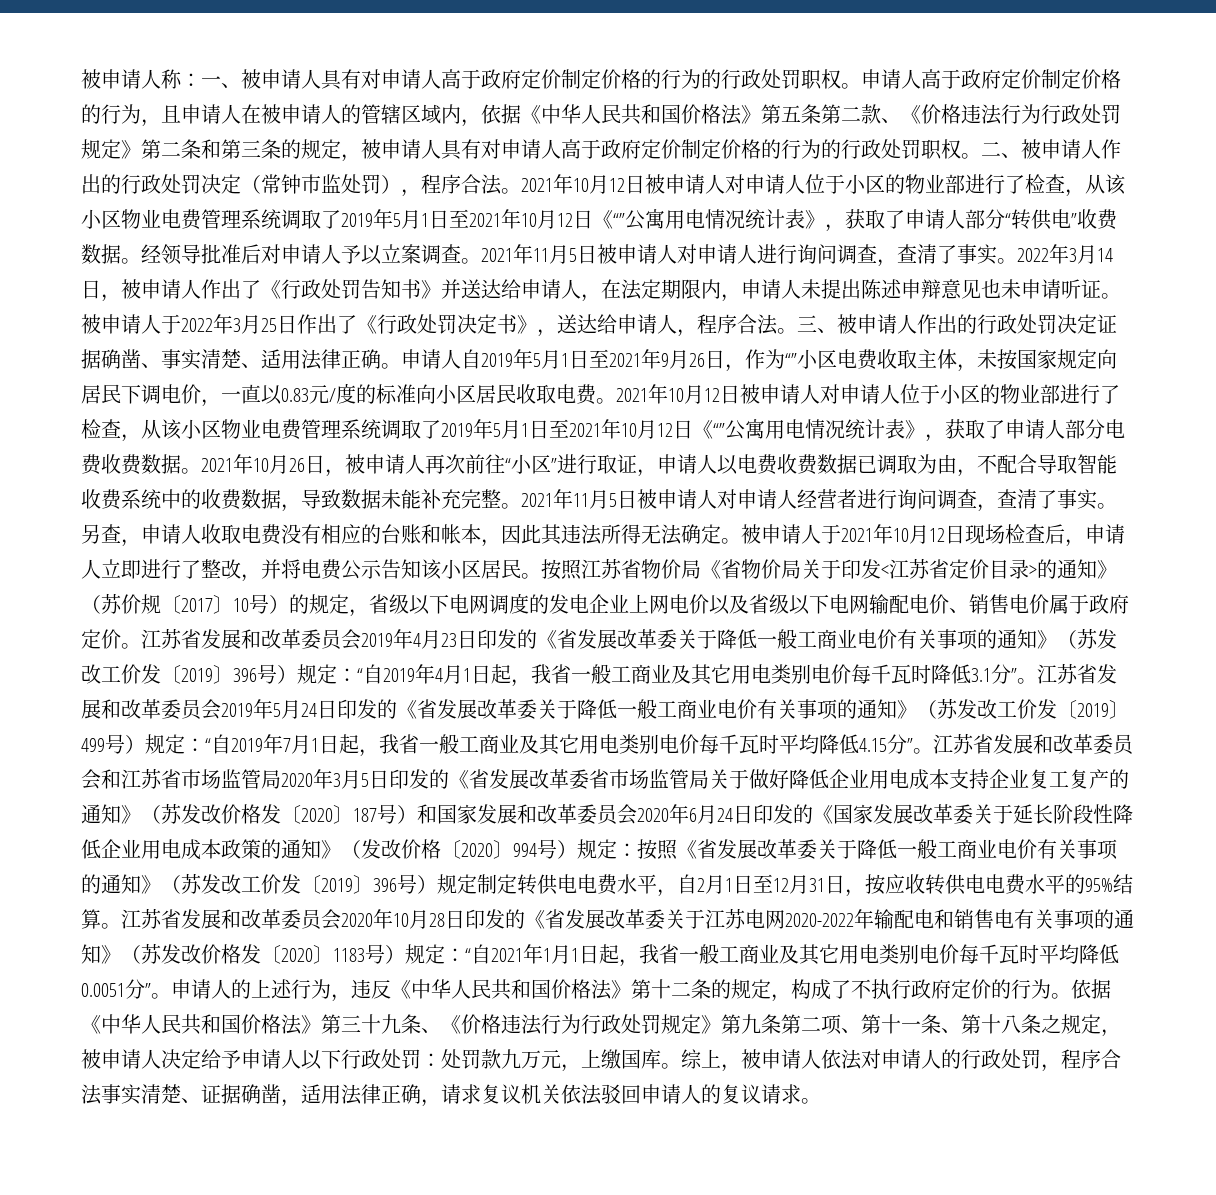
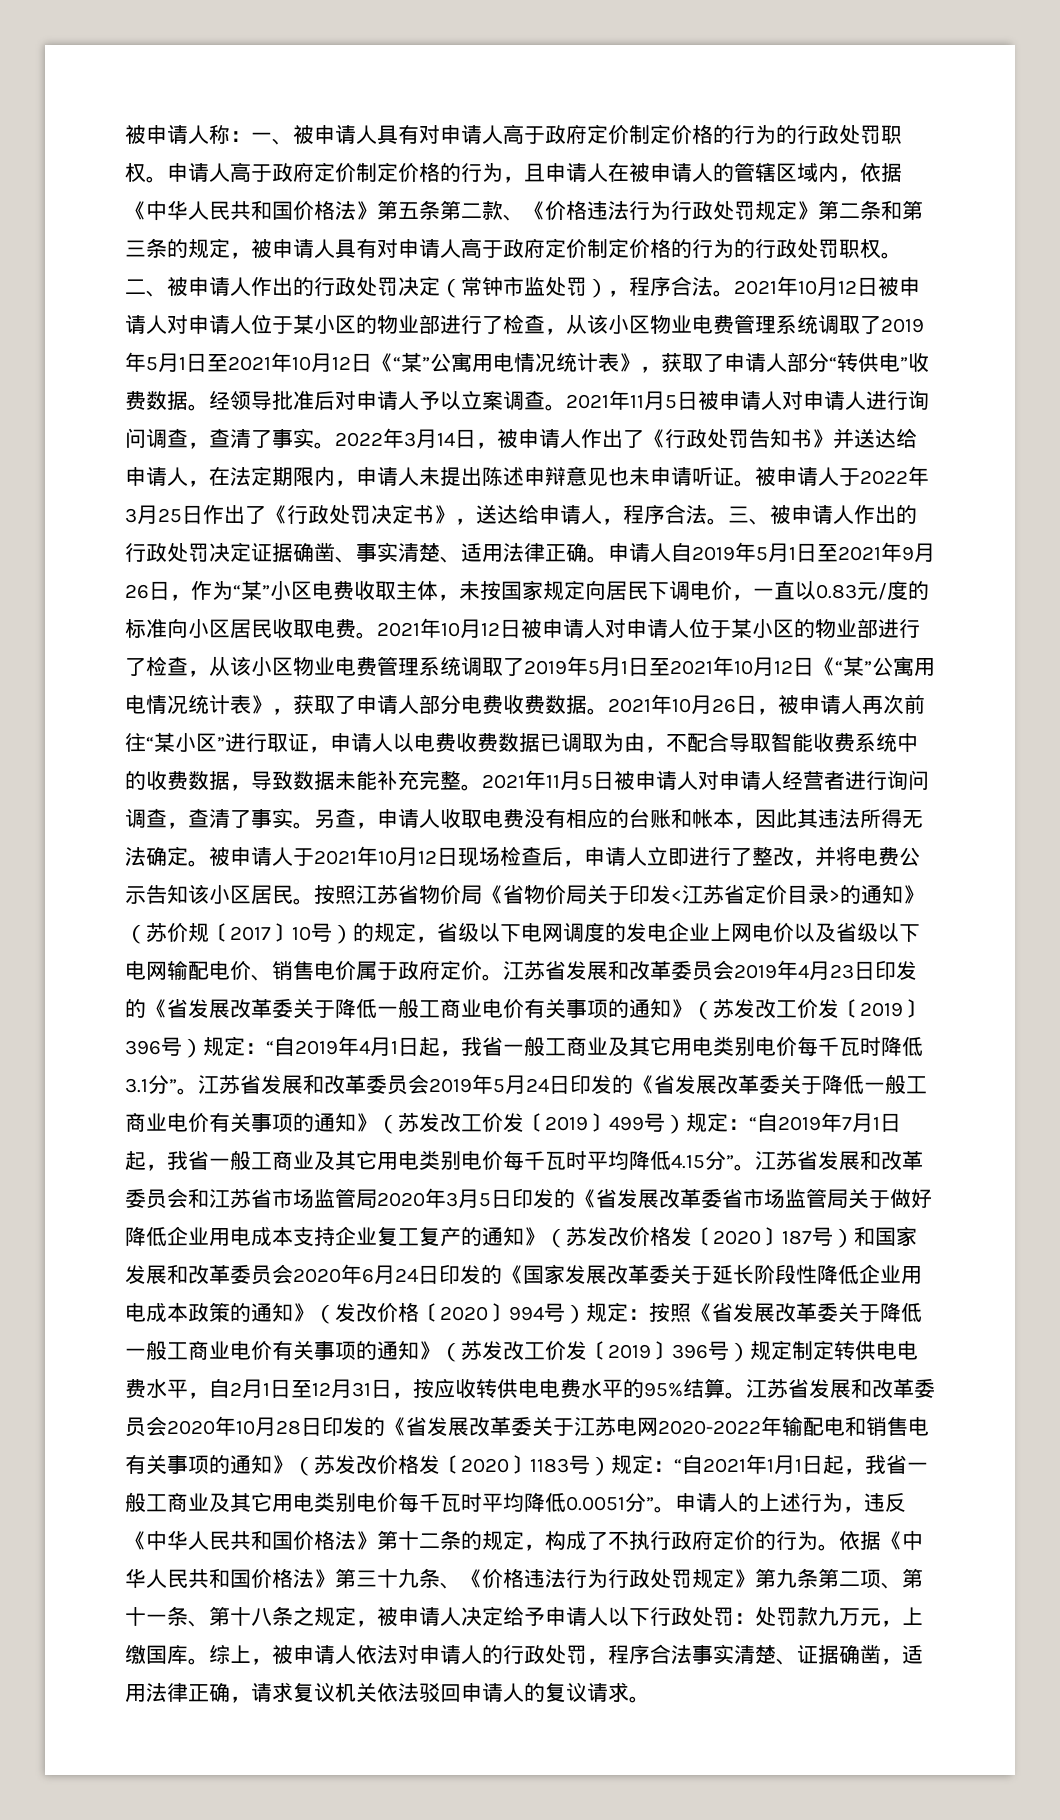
- 2021年10月12日被申请人对申请人位于小区的物业部进行了检查，从该小区物业电费管理系统调取了2019年5月1日至2021年10月12日《“”公寓用电情况统计表》，获取了申请人部分“转供电”收费数据。
+ 2021年10月12日被申请人对申请人位于某小区的物业部进行了检查，从该小区物业电费管理系统调取了2019年5月1日至2021年10月12日《“某”公寓用电情况统计表》，获取了申请人部分“转供电”收费数据。
- 申请人自2019年5月1日至2021年9月26日，作为“”小区电费收取主体，未按国家规定向居民下调电价，一直以0.83元/度的标准向小区居民收取电费。
+ 申请人自2019年5月1日至2021年9月26日，作为“某”小区电费收取主体，未按国家规定向居民下调电价，一直以0.83元/度的标准向小区居民收取电费。
- 2021年10月12日被申请人对申请人位于小区的物业部进行了检查，从该小区物业电费管理系统调取了2019年5月1日至2021年10月12日《“”公寓用电情况统计表》，获取了申请人部分电费收费数据。
+ 2021年10月12日被申请人对申请人位于某小区的物业部进行了检查，从该小区物业电费管理系统调取了2019年5月1日至2021年10月12日《“某”公寓用电情况统计表》，获取了申请人部分电费收费数据。
- 2021年10月26日，被申请人再次前往“小区”进行取证，申请人以电费收费数据已调取为由，不配合导取智能收费系统中的收费数据，导致数据未能补充完整。
+ 2021年10月26日，被申请人再次前往“某小区”进行取证，申请人以电费收费数据已调取为由，不配合导取智能收费系统中的收费数据，导致数据未能补充完整。

